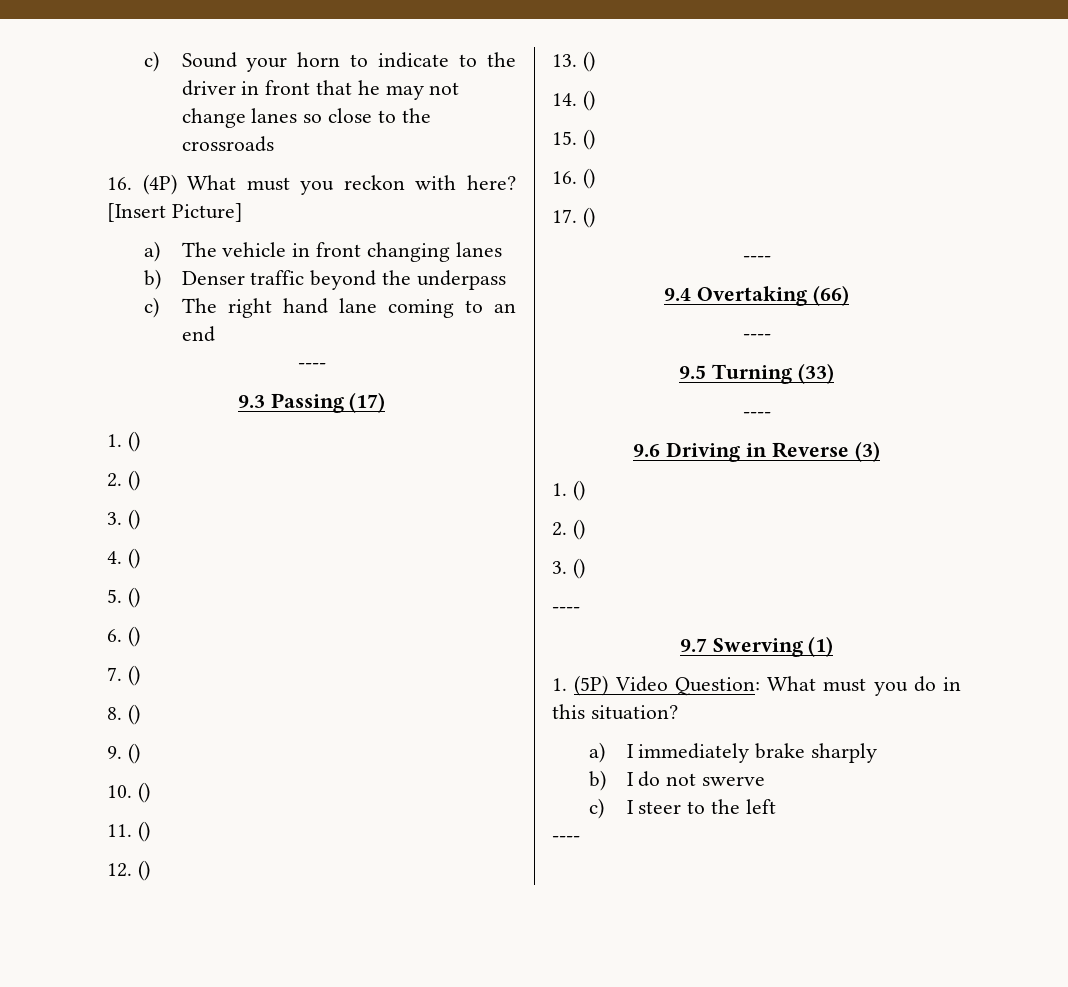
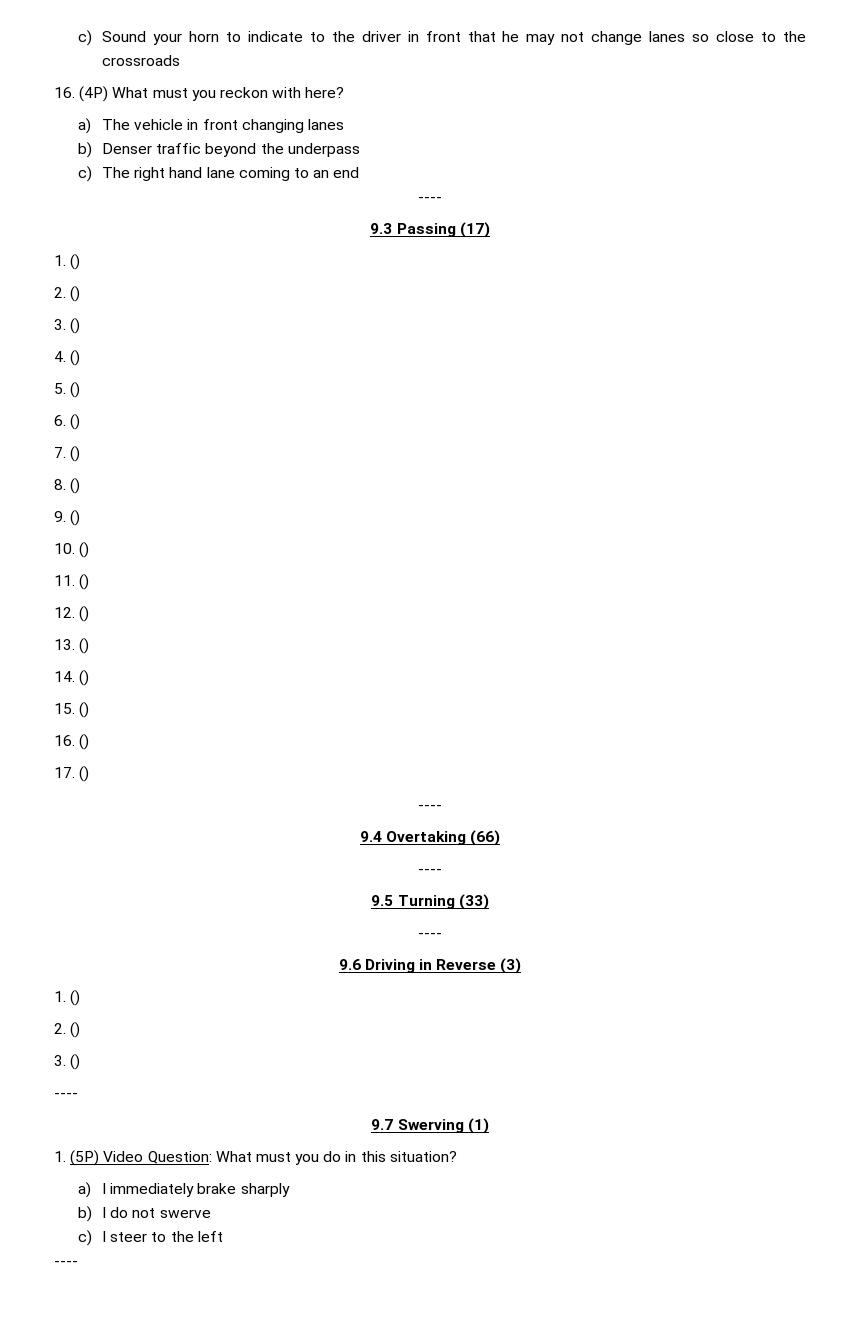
- [Insert Picture]

